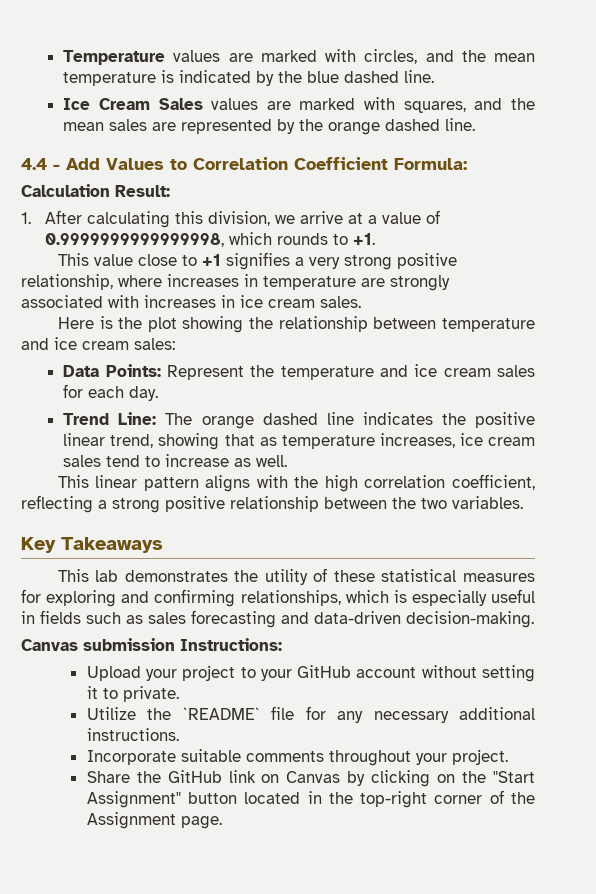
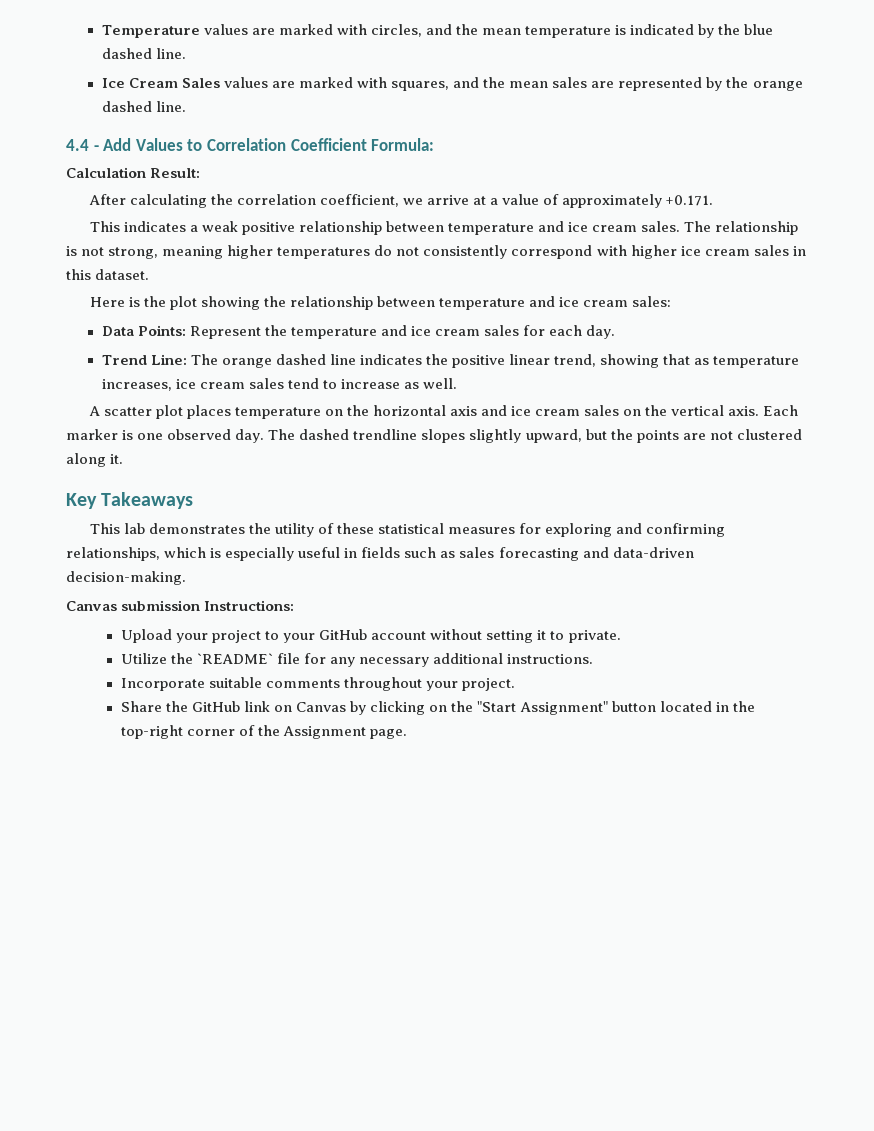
- 1. After calculating this division, we arrive at a value of 0.9999999999999998, which rounds to +1.
- This value close to +1 signifies a very strong positive relationship, where increases in temperature are strongly associated with increases in ice cream sales.
+ After calculating the correlation coefficient, we arrive at a value of approximately +0.171.
+ This indicates a weak positive relationship between temperature and ice cream sales. The relationship is not strong, meaning higher temperatures do not consistently correspond with higher ice cream sales in this dataset.
- This linear pattern aligns with the high correlation coefficient, reflecting a strong positive relationship between the two variables.
+ A scatter plot places temperature on the horizontal axis and ice cream sales on the vertical axis. Each marker is one observed day. The dashed trendline slopes slightly upward, but the points are not clustered along it.

